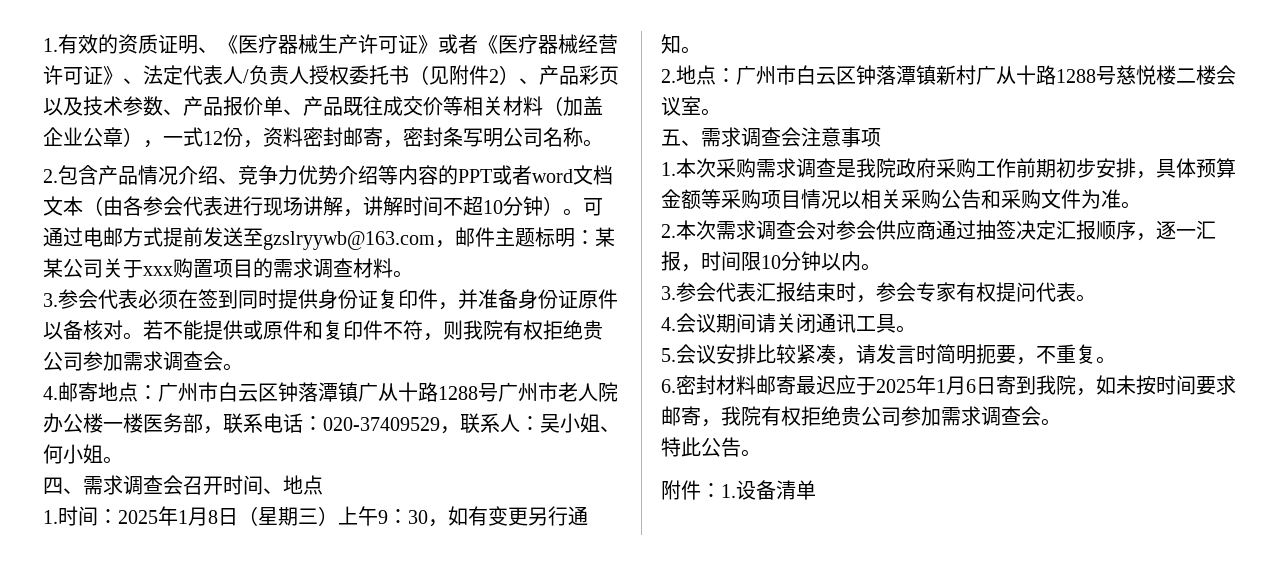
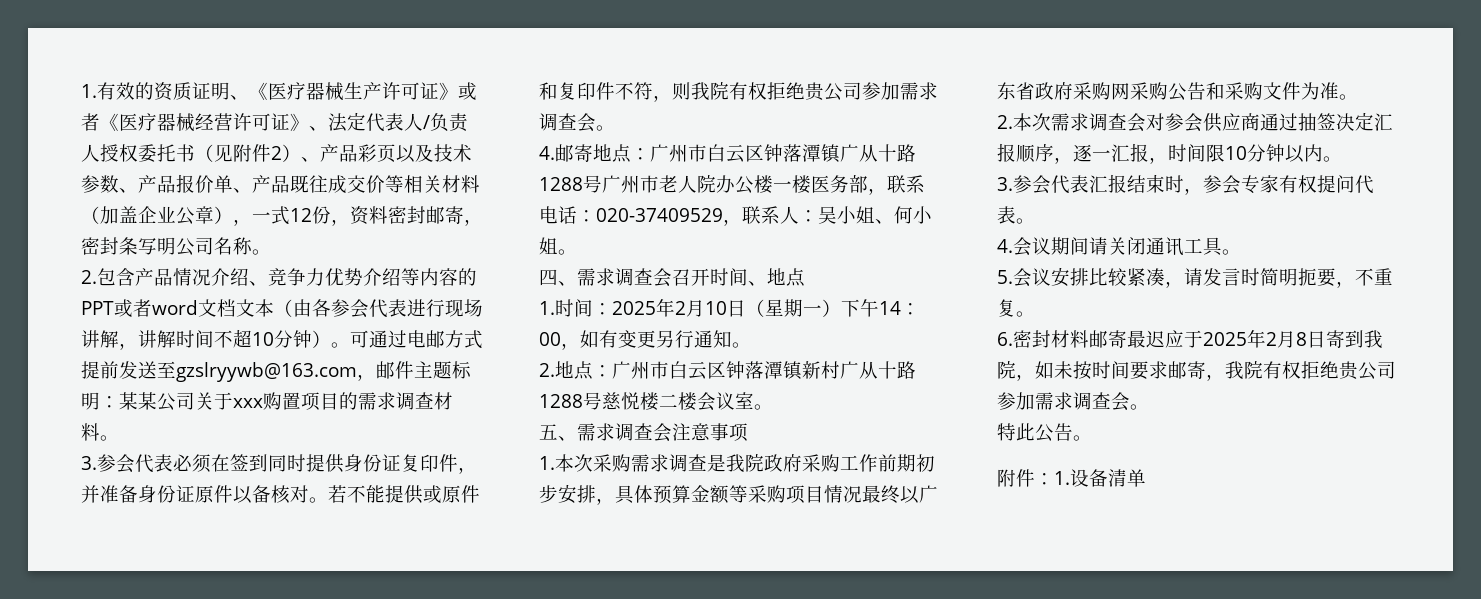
- 1.时间：2025年1月8日（星期三）上午9：30，如有变更另行通知。
+ 1.时间：2025年2月10日（星期一）下午14：00，如有变更另行通知。
- 1.本次采购需求调查是我院政府采购工作前期初步安排，具体预算金额等采购项目情况以相关采购公告和采购文件为准。
+ 1.本次采购需求调查是我院政府采购工作前期初步安排，具体预算金额等采购项目情况最终以广东省政府采购网采购公告和采购文件为准。
- 6.密封材料邮寄最迟应于2025年1月6日寄到我院，如未按时间要求邮寄，我院有权拒绝贵公司参加需求调查会。
+ 6.密封材料邮寄最迟应于2025年2月8日寄到我院，如未按时间要求邮寄，我院有权拒绝贵公司参加需求调查会。

